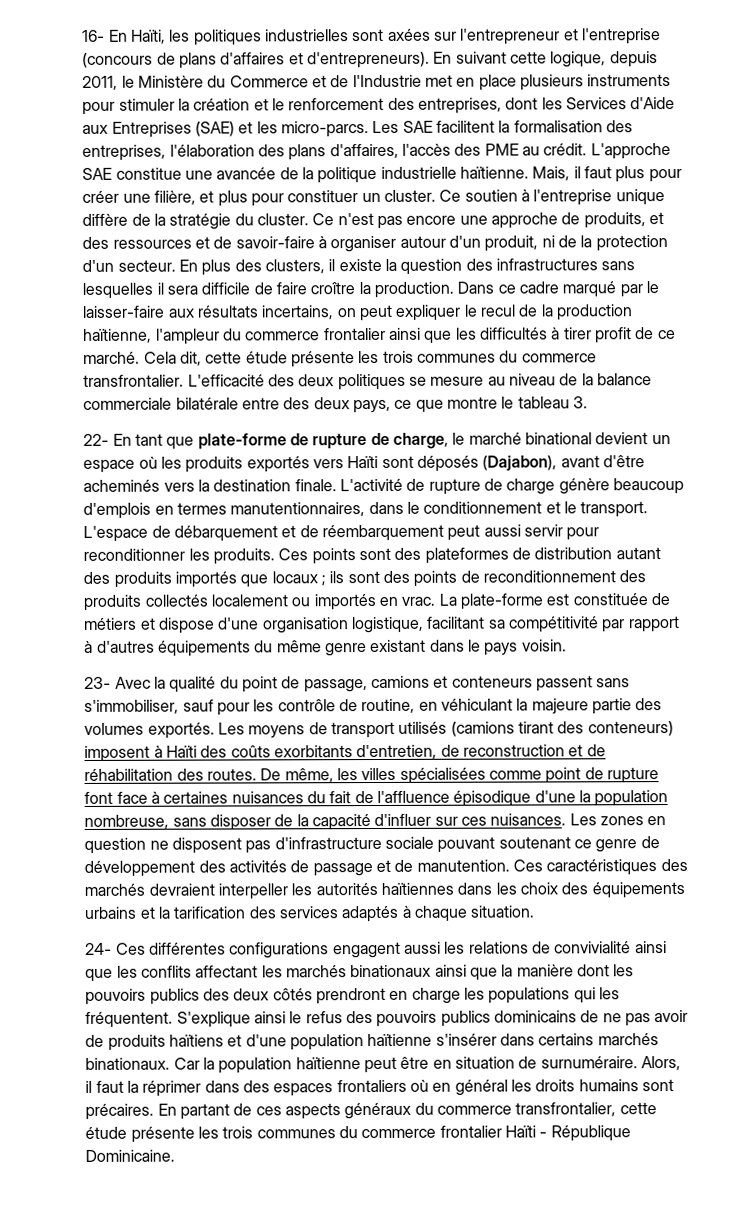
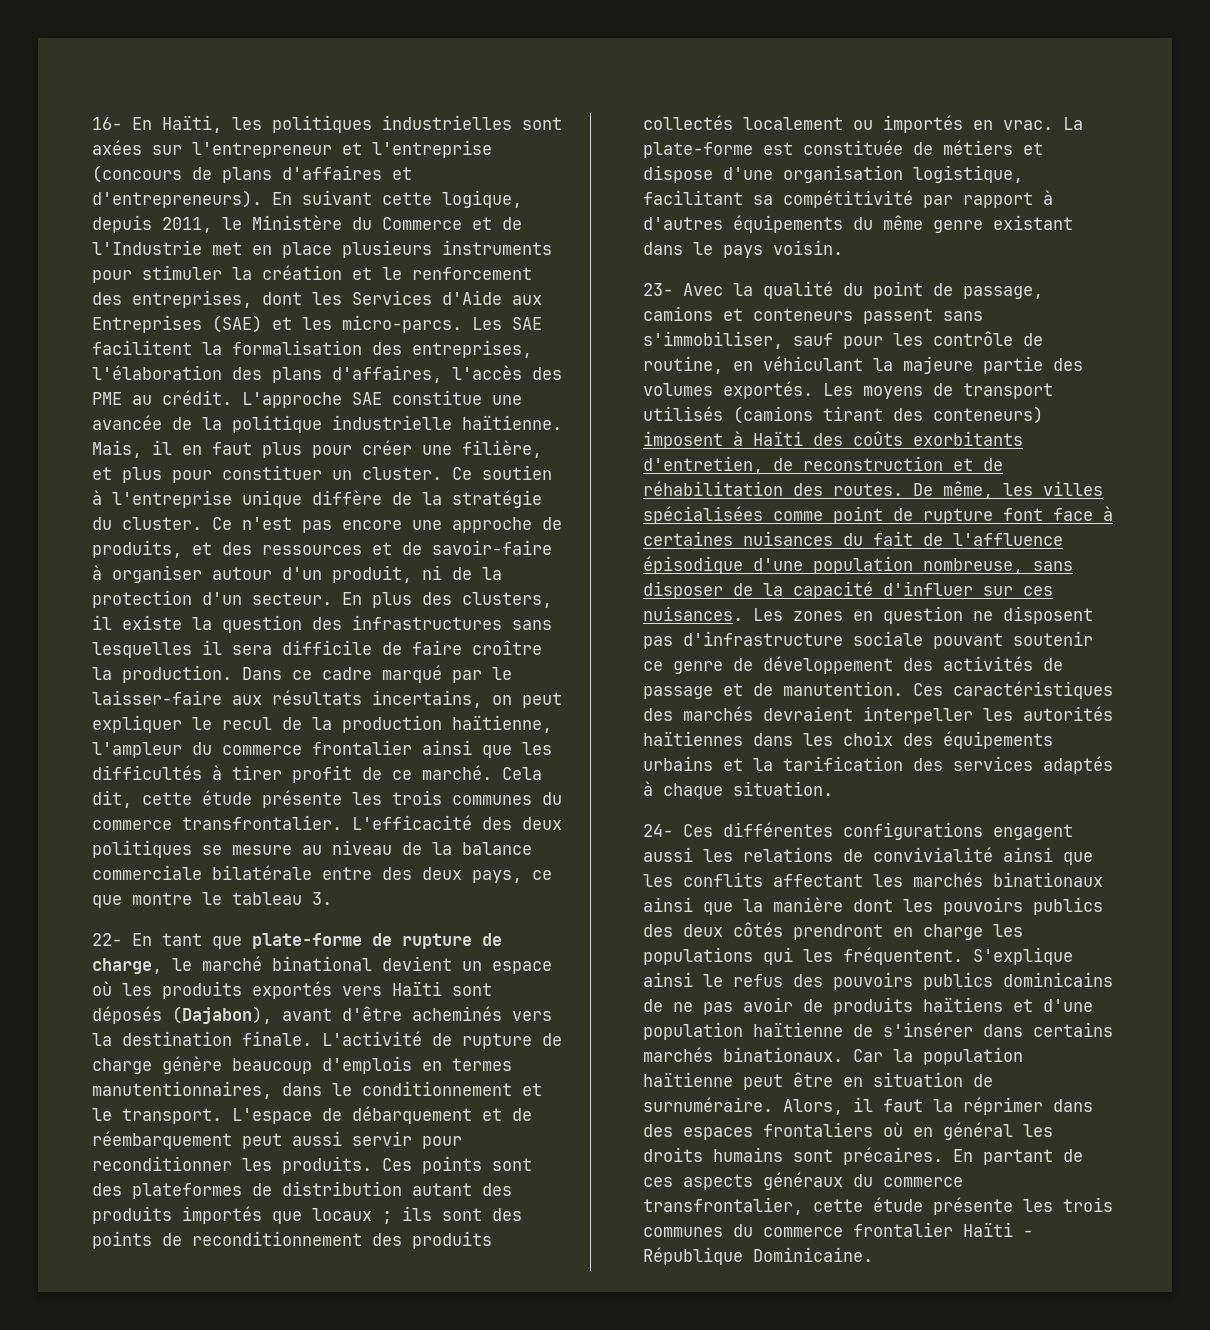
- Mais, il faut plus pour créer une filière, et plus pour constituer un cluster.
+ Mais, il en faut plus pour créer une filière, et plus pour constituer un cluster.
- De même, les villes spécialisées comme point de rupture font face à certaines nuisances du fait de l'affluence épisodique d'une la population nombreuse, sans disposer de la capacité d'influer sur ces nuisances.
+ De même, les villes spécialisées comme point de rupture font face à certaines nuisances du fait de l'affluence épisodique d'une population nombreuse, sans disposer de la capacité d'influer sur ces nuisances.
- Les zones en question ne disposent pas d'infrastructure sociale pouvant soutenant ce genre de développement des activités de passage et de manutention.
+ Les zones en question ne disposent pas d'infrastructure sociale pouvant soutenir ce genre de développement des activités de passage et de manutention.
- S'explique ainsi le refus des pouvoirs publics dominicains de ne pas avoir de produits haïtiens et d'une population haïtienne s'insérer dans certains marchés binationaux.
+ S'explique ainsi le refus des pouvoirs publics dominicains de ne pas avoir de produits haïtiens et d'une population haïtienne de s'insérer dans certains marchés binationaux.

